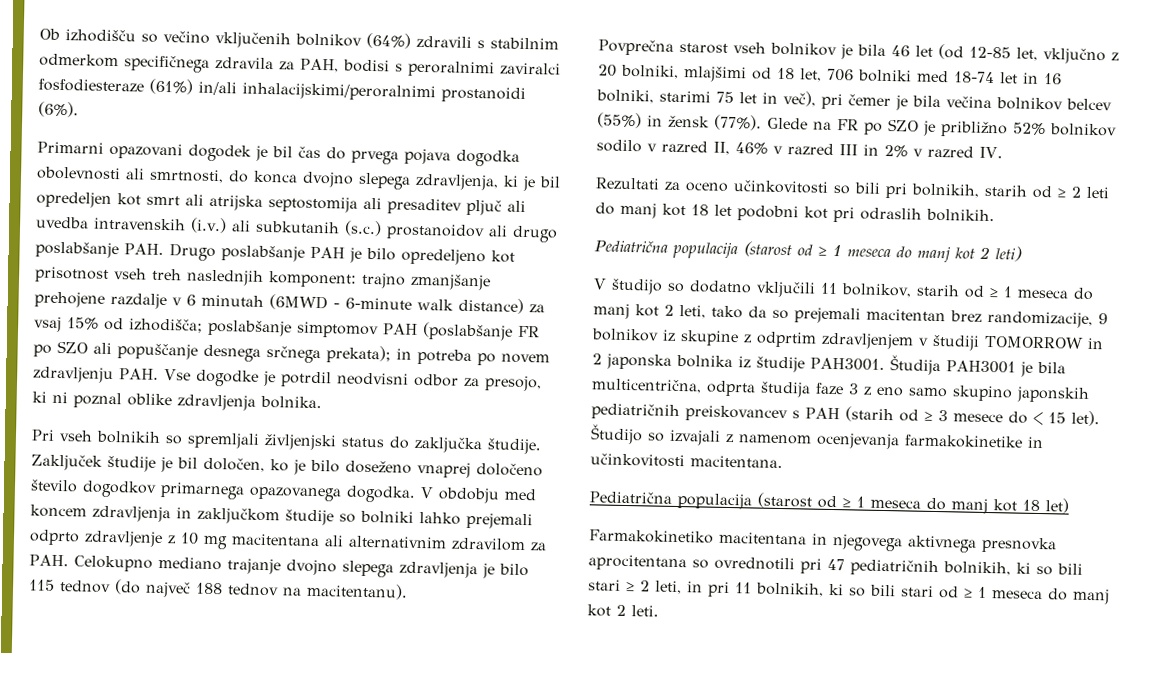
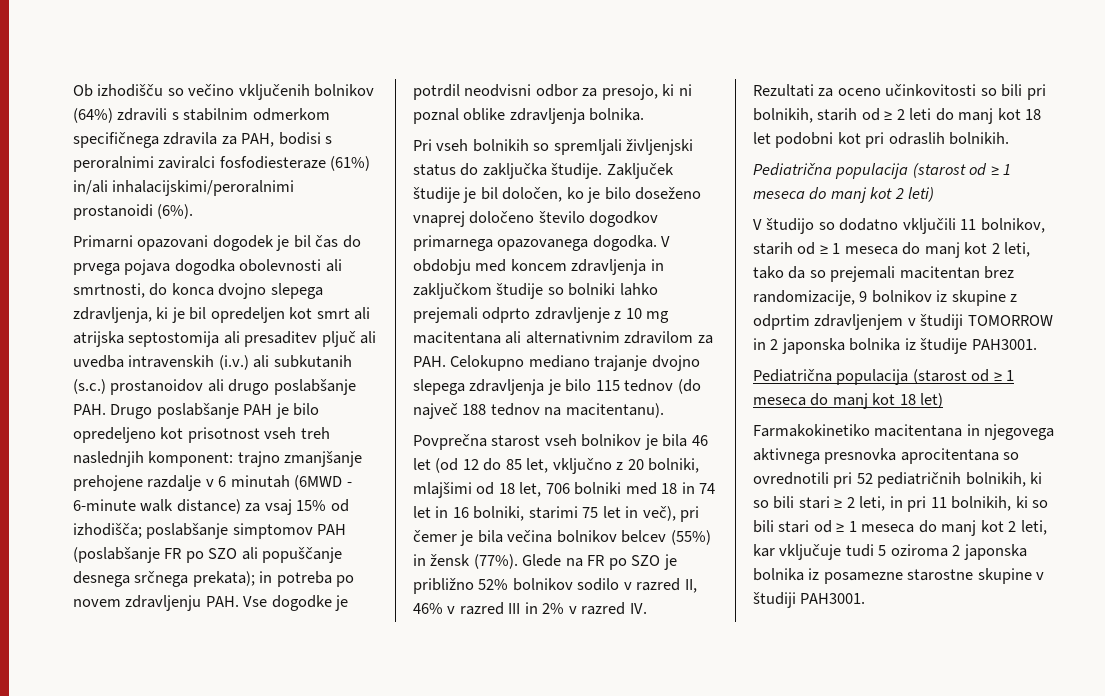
- Povprečna starost vseh bolnikov je bila 46 let (od 12-85 let, vključno z 20 bolniki, mlajšimi od 18 let, 706 bolniki med 18-74 let in 16 bolniki, starimi 75 let in več), pri čemer je bila večina bolnikov belcev (55%) in žensk (77%).
+ Povprečna starost vseh bolnikov je bila 46 let (od 12 do 85 let, vključno z 20 bolniki, mlajšimi od 18 let, 706 bolniki med 18 in 74 let in 16 bolniki, starimi 75 let in več), pri čemer je bila večina bolnikov belcev (55%) in žensk (77%).
- Študija PAH3001 je bila multicentrična, odprta študija faze 3 z eno samo skupino japonskih pediatričnih preiskovancev s PAH (starih od ≥ 3 mesece do < 15 let). Študijo so izvajali z namenom ocenjevanja farmakokinetike in učinkovitosti macitentana.
- Farmakokinetiko macitentana in njegovega aktivnega presnovka aprocitentana so ovrednotili pri 47 pediatričnih bolnikih, ki so bili stari ≥ 2 leti, in pri 11 bolnikih, ki so bili stari od ≥ 1 meseca do manj kot 2 leti.
+ Farmakokinetiko macitentana in njegovega aktivnega presnovka aprocitentana so ovrednotili pri 52 pediatričnih bolnikih, ki so bili stari ≥ 2 leti, in pri 11 bolnikih, ki so bili stari od ≥ 1 meseca do manj kot 2 leti, kar vključuje tudi 5 oziroma 2 japonska bolnika iz posamezne starostne skupine v študiji PAH3001.

